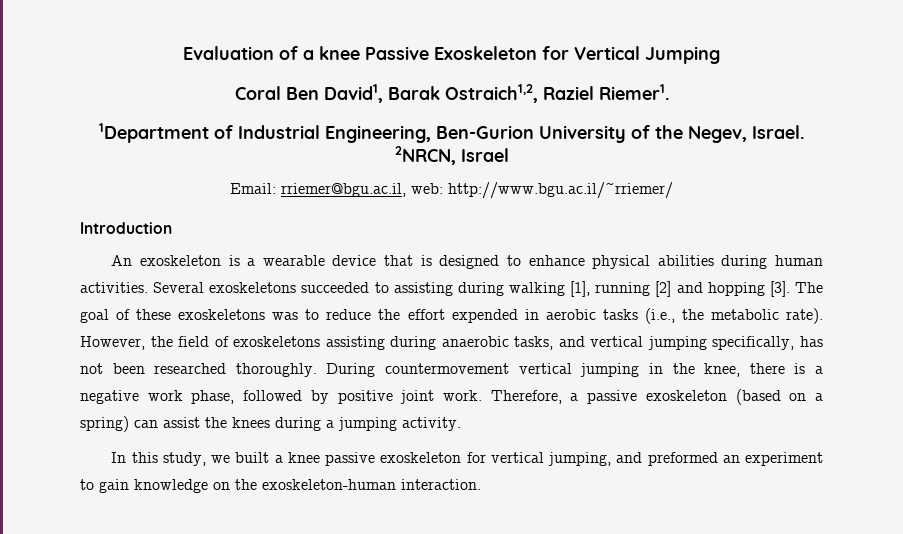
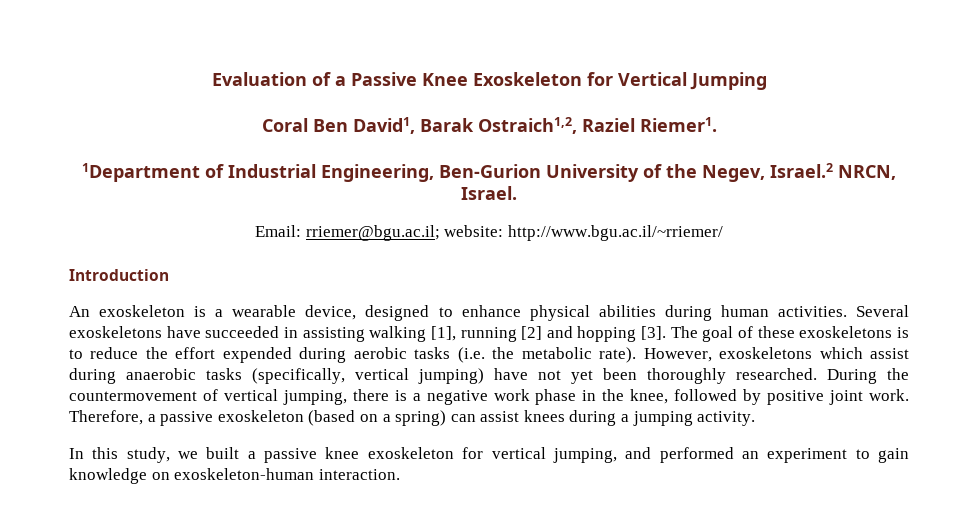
- Evaluation of a knee Passive Exoskeleton for Vertical Jumping
+ Evaluation of a Passive Knee Exoskeleton for Vertical Jumping
- 1Department of Industrial Engineering, Ben-Gurion University of the Negev, Israel. 2NRCN, Israel
+ 1Department of Industrial Engineering, Ben-Gurion University of the Negev, Israel.2 NRCN, Israel.
- Email: rriemer@bgu.ac.il, web: http://www.bgu.ac.il/~rriemer/
+ Email: rriemer@bgu.ac.il; website: http://www.bgu.ac.il/~rriemer/
- An exoskeleton is a wearable device that is designed to enhance physical abilities during human activities.
+ An exoskeleton is a wearable device, designed to enhance physical abilities during human activities.
- Several exoskeletons succeeded to assisting during walking [1], running [2] and hopping [3].
+ Several exoskeletons have succeeded in assisting walking [1], running [2] and hopping [3].
- The goal of these exoskeletons was to reduce the effort expended in aerobic tasks (i.e., the metabolic rate).
+ The goal of these exoskeletons is to reduce the effort expended during aerobic tasks (i.e. the metabolic rate).
- However, the field of exoskeletons assisting during anaerobic tasks, and vertical jumping specifically, has not been researched thoroughly. During countermovement vertical jumping in the knee, there is a negative work phase, followed by positive joint work.
+ However, exoskeletons which assist during anaerobic tasks (specifically, vertical jumping) have not yet been thoroughly researched. During the countermovement of vertical jumping, there is a negative work phase in the knee, followed by positive joint work.
- Therefore, a passive exoskeleton (based on a spring) can assist the knees during a jumping activity.
+ Therefore, a passive exoskeleton (based on a spring) can assist knees during a jumping activity.
- In this study, we built a knee passive exoskeleton for vertical jumping, and preformed an experiment to gain knowledge on the exoskeleton-human interaction.
+ In this study, we built a passive knee exoskeleton for vertical jumping, and performed an experiment to gain knowledge on exoskeleton-human interaction.

